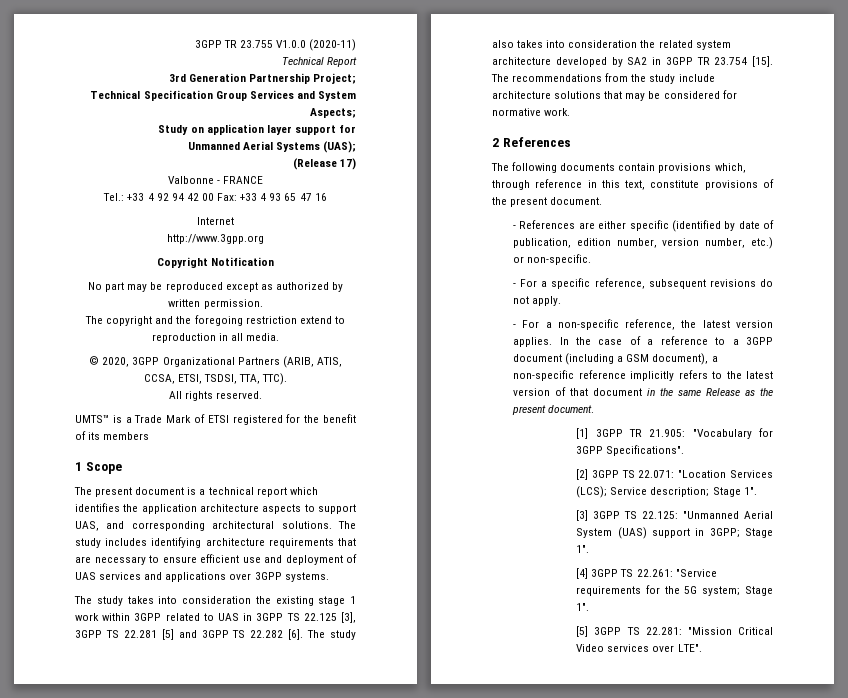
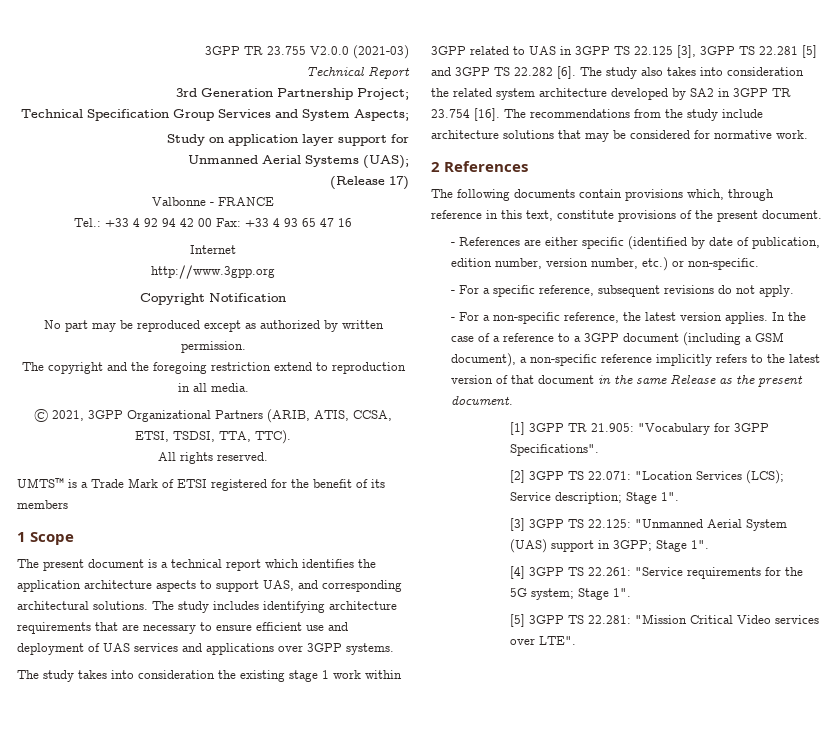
- 3GPP TR 23.755 V1.0.0 (2020-11)
+ 3GPP TR 23.755 V2.0.0 (2021-03)
- © 2020, 3GPP Organizational Partners (ARIB, ATIS, CCSA, ETSI, TSDSI, TTA, TTC).
+ © 2021, 3GPP Organizational Partners (ARIB, ATIS, CCSA, ETSI, TSDSI, TTA, TTC).
- The study also takes into consideration the related system architecture developed by SA2 in 3GPP TR 23.754 [15].
+ The study also takes into consideration the related system architecture developed by SA2 in 3GPP TR 23.754 [16].

